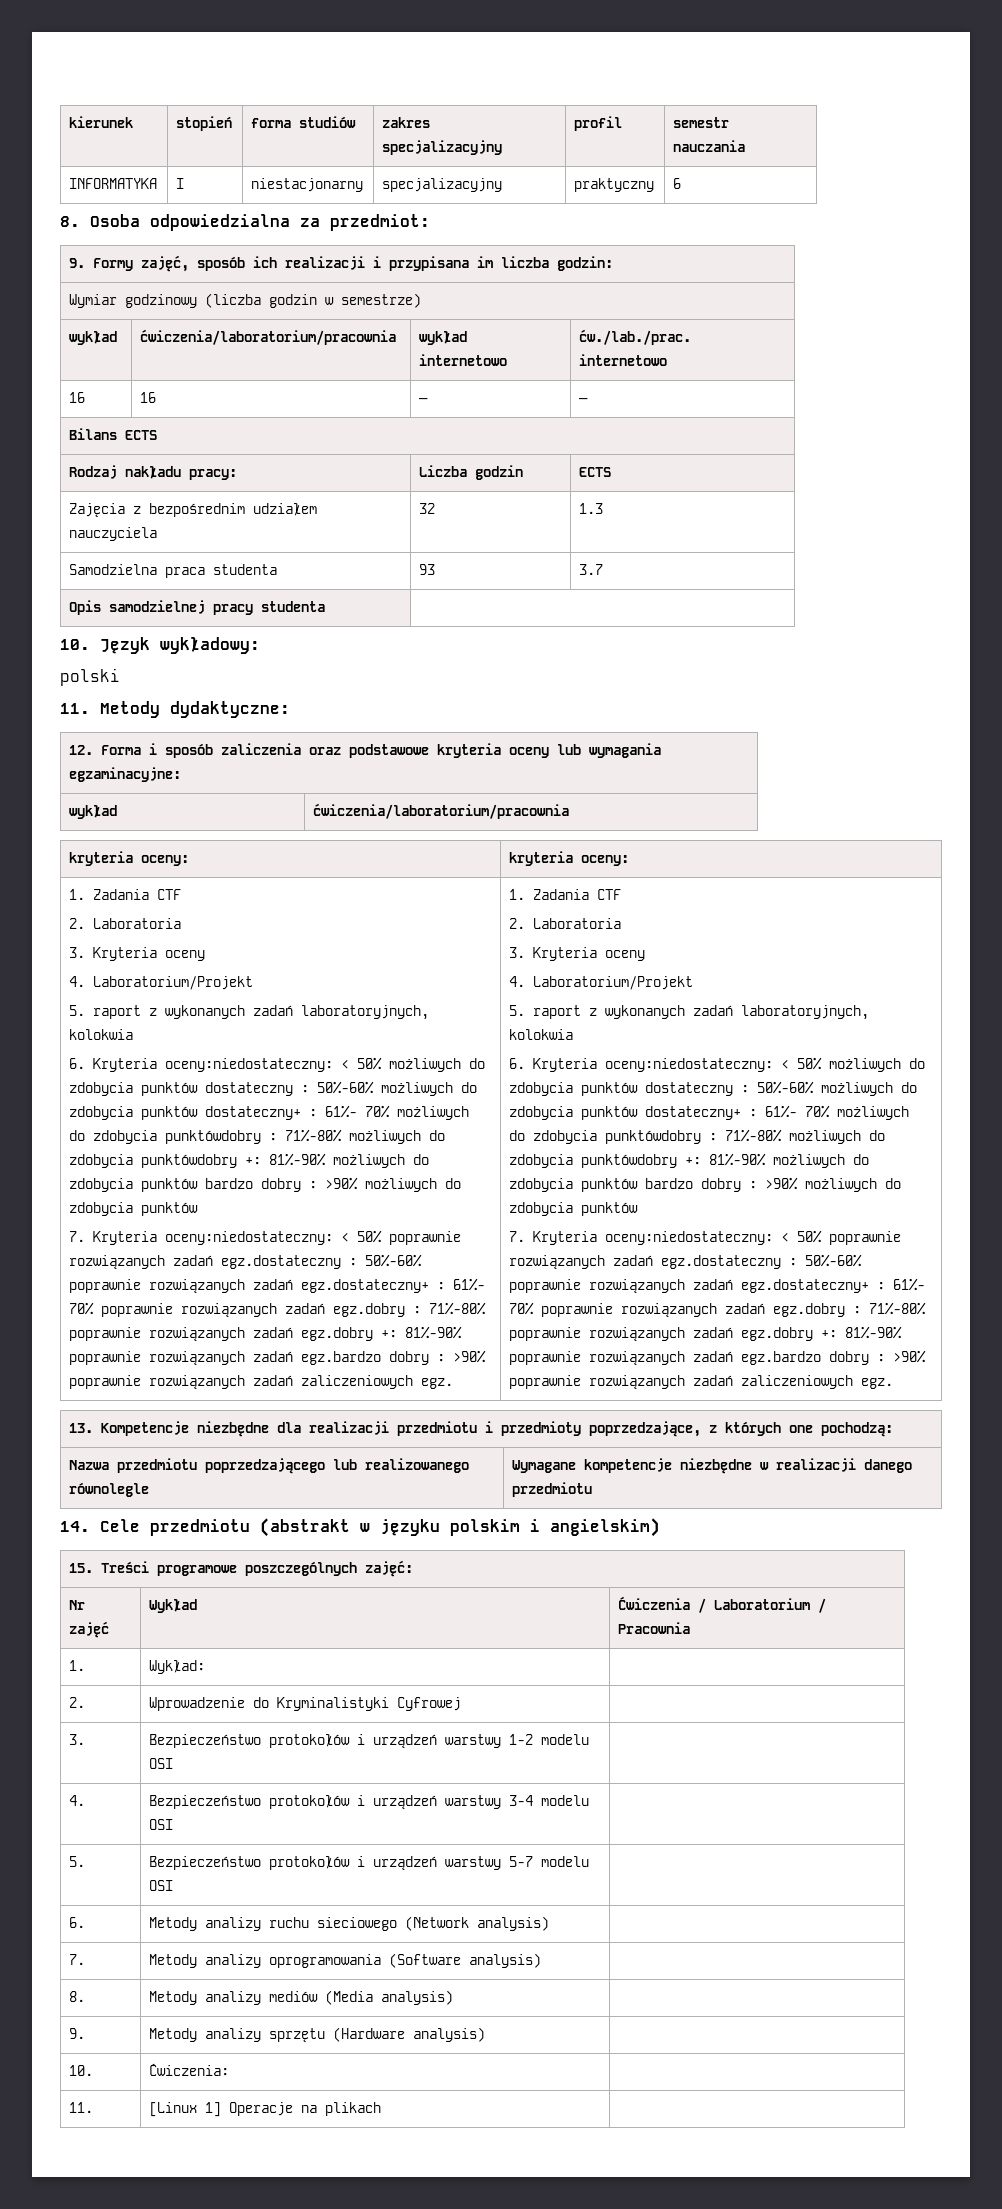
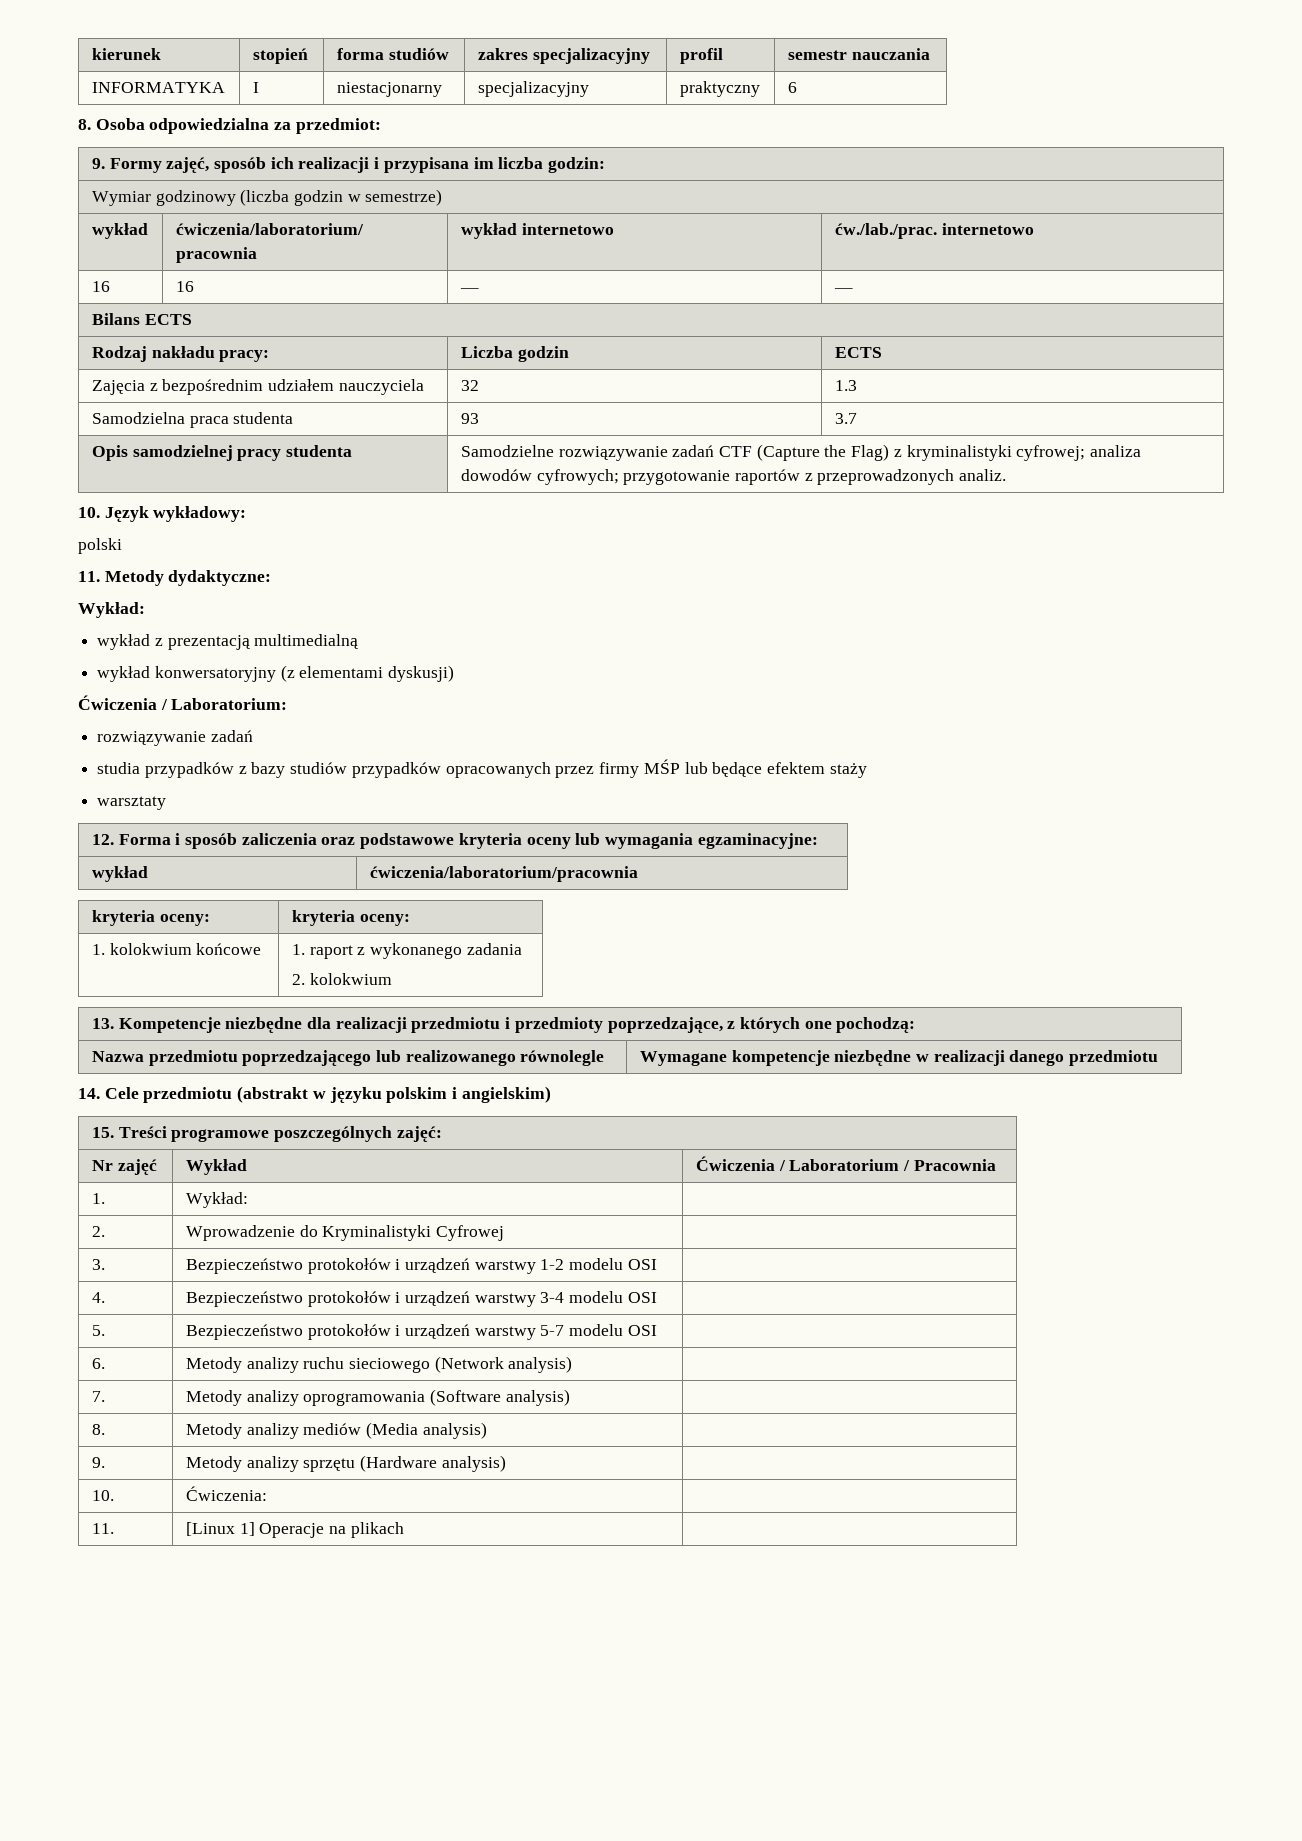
- Opis samodzielnej pracy studenta |
+ Opis samodzielnej pracy studenta | Samodzielne rozwiązywanie zadań CTF (Capture the Flag) z kryminalistyki cyfrowej; analiza dowodów cyfrowych; przygotowanie raportów z przeprowadzonych analiz.
  11. Metody dydaktyczne:
+ Wykład:
+ wykład z prezentacją multimedialną
+ wykład konwersatoryjny (z elementami dyskusji)
+ Ćwiczenia / Laboratorium:
+ rozwiązywanie zadań
+ studia przypadków z bazy studiów przypadków opracowanych przez firmy MŚP lub będące efektem staży
+ warsztaty
  kryteria oceny: | kryteria oceny:
- 1. Zadania CTF
- 2. Laboratoria
- 3. Kryteria oceny
- 4. Laboratorium/Projekt
- 5. raport z wykonanych zadań laboratoryjnych, kolokwia
- 6. Kryteria oceny:niedostateczny: < 50% możliwych do zdobycia punktów dostateczny : 50%-60% możliwych do zdobycia punktów dostateczny+ : 61%- 70% możliwych do zdobycia punktówdobry : 71%-80% możliwych do zdobycia punktówdobry +: 81%-90% możliwych do zdobycia punktów bardzo dobry : >90% możliwych do zdobycia punktów
- 7. Kryteria oceny:niedostateczny: < 50% poprawnie rozwiązanych zadań egz.dostateczny : 50%-60% poprawnie rozwiązanych zadań egz.dostateczny+ : 61%- 70% poprawnie rozwiązanych zadań egz.dobry : 71%-80% poprawnie rozwiązanych zadań egz.dobry +: 81%-90% poprawnie rozwiązanych zadań egz.bardzo dobry : >90% poprawnie rozwiązanych zadań zaliczeniowych egz. | 1. Zadania CTF
- 2. Laboratoria
- 3. Kryteria oceny
- 4. Laboratorium/Projekt
- 5. raport z wykonanych zadań laboratoryjnych, kolokwia
- 6. Kryteria oceny:niedostateczny: < 50% możliwych do zdobycia punktów dostateczny : 50%-60% możliwych do zdobycia punktów dostateczny+ : 61%- 70% możliwych do zdobycia punktówdobry : 71%-80% możliwych do zdobycia punktówdobry +: 81%-90% możliwych do zdobycia punktów bardzo dobry : >90% możliwych do zdobycia punktów
- 7. Kryteria oceny:niedostateczny: < 50% poprawnie rozwiązanych zadań egz.dostateczny : 50%-60% poprawnie rozwiązanych zadań egz.dostateczny+ : 61%- 70% poprawnie rozwiązanych zadań egz.dobry : 71%-80% poprawnie rozwiązanych zadań egz.dobry +: 81%-90% poprawnie rozwiązanych zadań egz.bardzo dobry : >90% poprawnie rozwiązanych zadań zaliczeniowych egz.
+ 1. kolokwium końcowe | 1. raport z wykonanego zadania
+ 2. kolokwium

